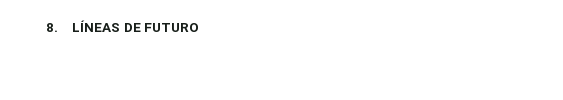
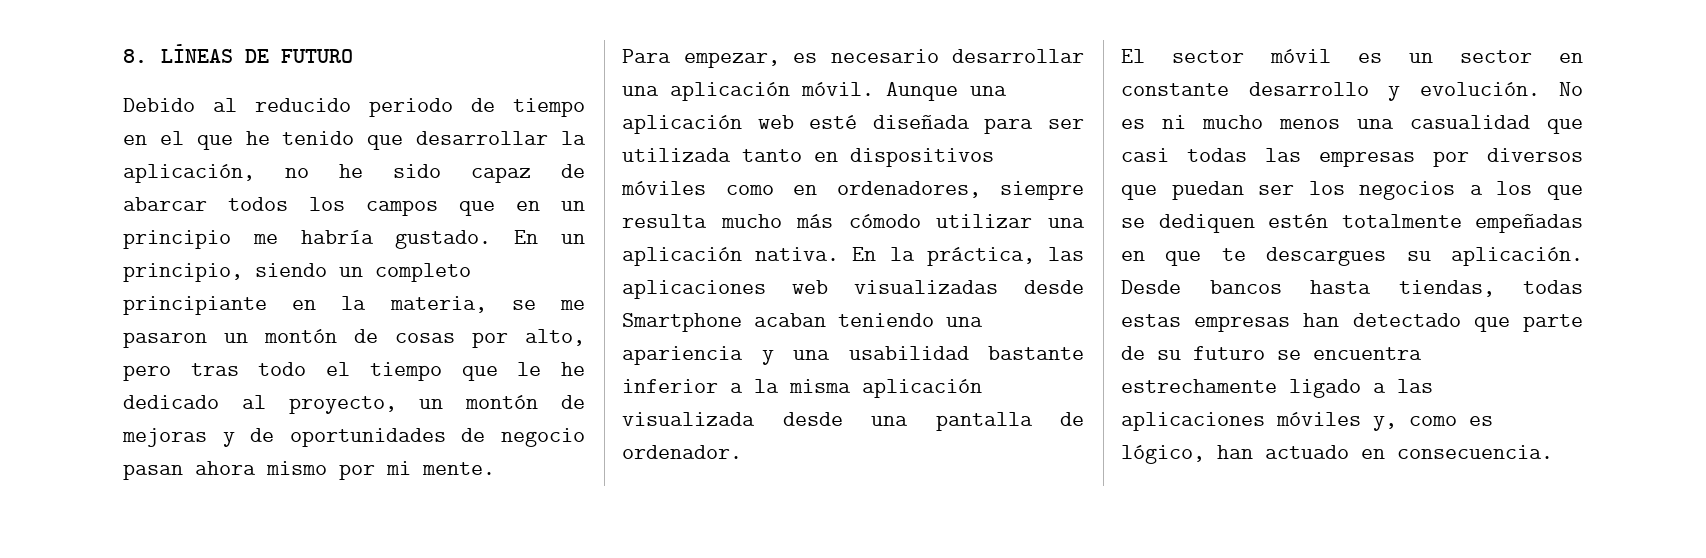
+ Debido al reducido periodo de tiempo en el que he tenido que desarrollar la aplicación, no he sido capaz de abarcar todos los campos que en un principio me habría gustado. En un principio, siendo un completo principiante en la materia, se me pasaron un montón de cosas por alto, pero tras todo el tiempo que le he dedicado al proyecto, un montón de mejoras y de oportunidades de negocio pasan ahora mismo por mi mente.
+ Para empezar, es necesario desarrollar una aplicación móvil. Aunque una aplicación web esté diseñada para ser utilizada tanto en dispositivos móviles como en ordenadores, siempre resulta mucho más cómodo utilizar una aplicación nativa. En la práctica, las aplicaciones web visualizadas desde Smartphone acaban teniendo una apariencia y una usabilidad bastante inferior a la misma aplicación visualizada desde una pantalla de ordenador.
+ El sector móvil es un sector en constante desarrollo y evolución. No es ni mucho menos una casualidad que casi todas las empresas por diversos que puedan ser los negocios a los que se dediquen estén totalmente empeñadas en que te descargues su aplicación. Desde bancos hasta tiendas, todas estas empresas han detectado que parte de su futuro se encuentra estrechamente ligado a las aplicaciones móviles y, como es lógico, han actuado en consecuencia.

